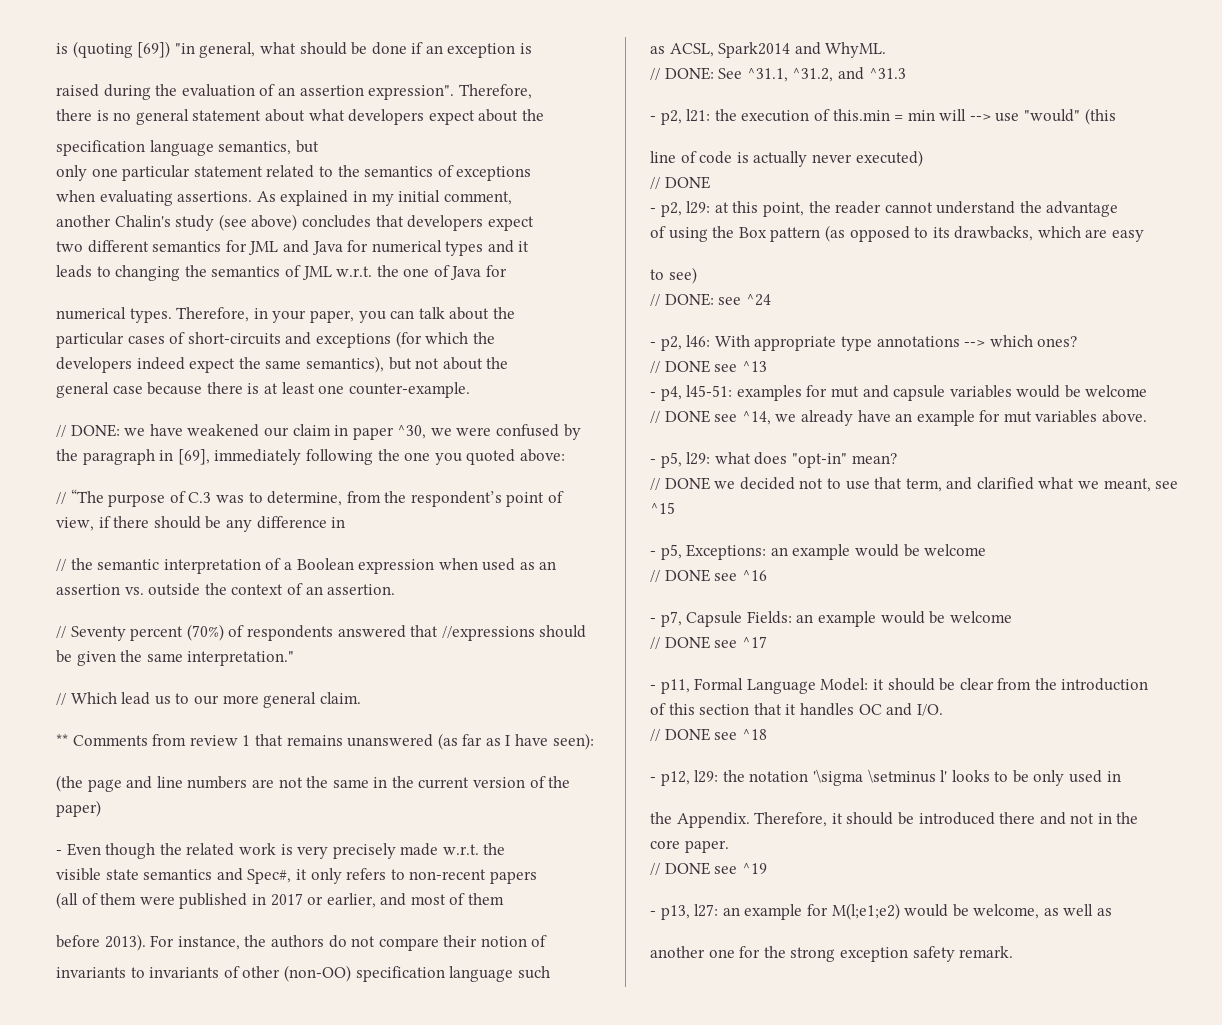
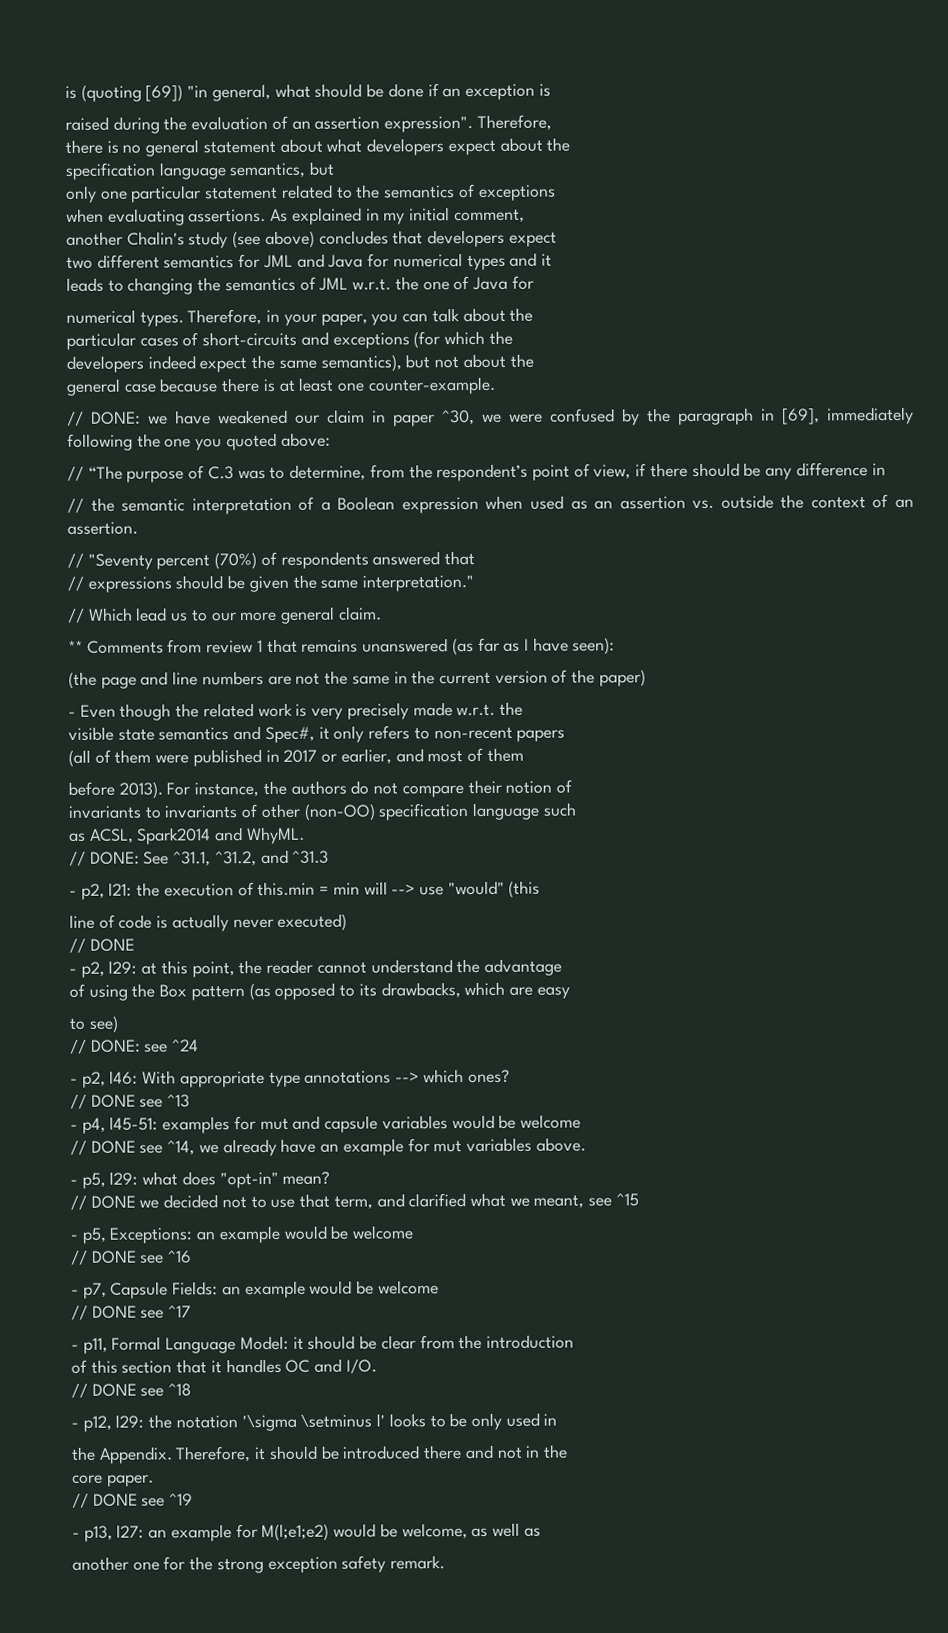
- // Seventy percent (70%) of respondents answered that //expressions should be given the same interpretation."
+ // "Seventy percent (70%) of respondents answered that
+ // expressions should be given the same interpretation."

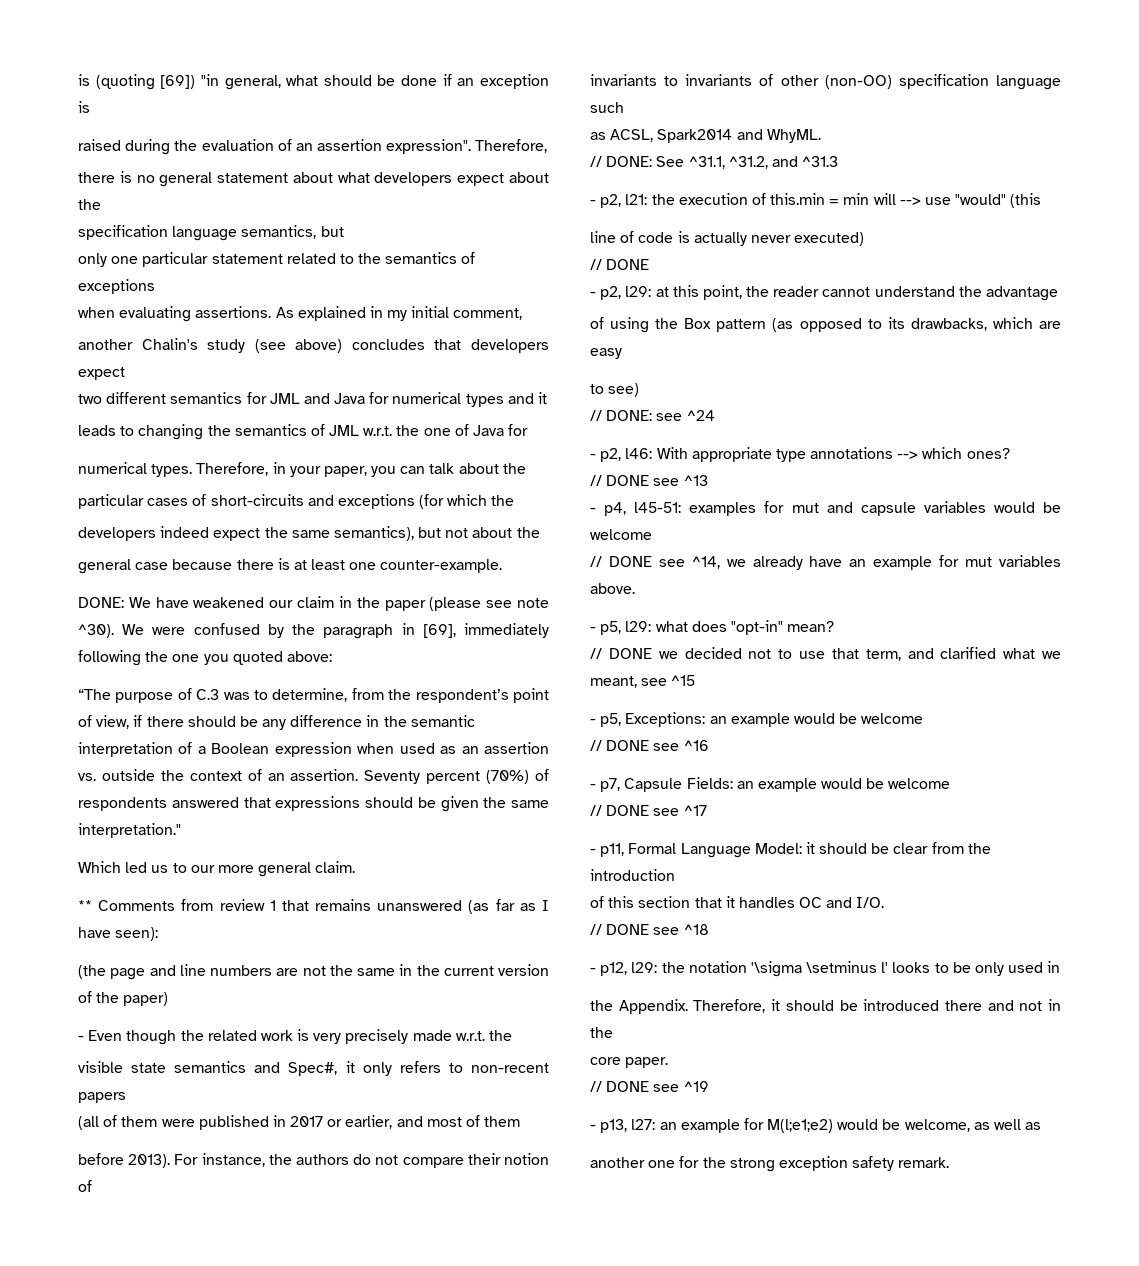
- // DONE: we have weakened our claim in paper ^30, we were confused by the paragraph in [69], immediately following the one you quoted above:
+ DONE: We have weakened our claim in the paper (please see note ^30). We were confused by the paragraph in [69], immediately following the one you quoted above:
- // “The purpose of C.3 was to determine, from the respondent’s point of view, if there should be any difference in
- // the semantic interpretation of a Boolean expression when used as an assertion vs. outside the context of an assertion.
- // "Seventy percent (70%) of respondents answered that
- // expressions should be given the same interpretation."
+ “The purpose of C.3 was to determine, from the respondent’s point of view, if there should be any difference in the semantic interpretation of a Boolean expression when used as an assertion vs. outside the context of an assertion. Seventy percent (70%) of respondents answered that expressions should be given the same interpretation."
- // Which lead us to our more general claim.
+ Which led us to our more general claim.

